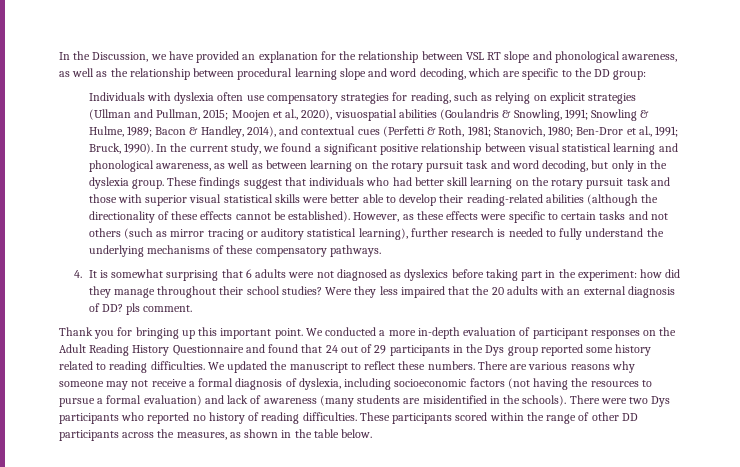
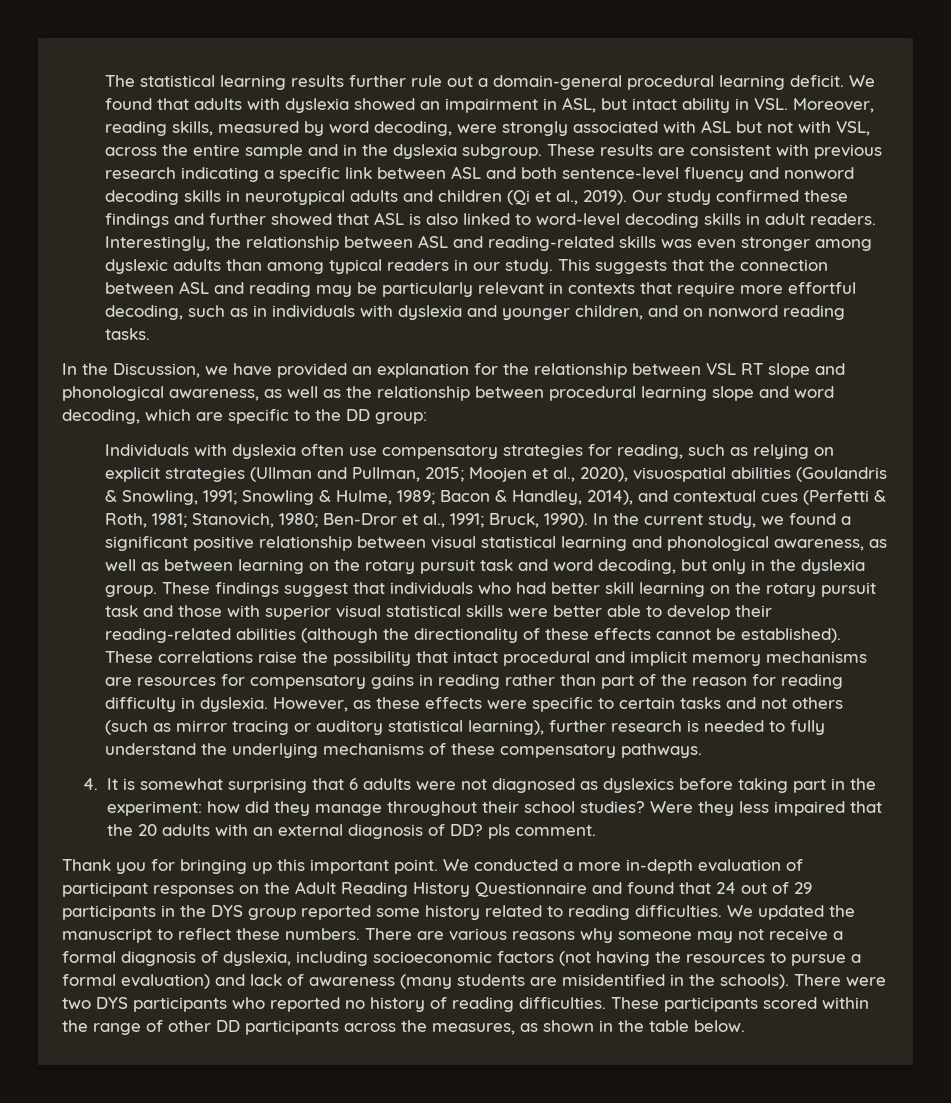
+ The statistical learning results further rule out a domain-general procedural learning deficit. We found that adults with dyslexia showed an impairment in ASL, but intact ability in VSL. Moreover, reading skills, measured by word decoding, were strongly associated with ASL but not with VSL, across the entire sample and in the dyslexia subgroup. These results are consistent with previous research indicating a specific link between ASL and both sentence-level fluency and nonword decoding skills in neurotypical adults and children (Qi et al., 2019). Our study confirmed these findings and further showed that ASL is also linked to word-level decoding skills in adult readers. Interestingly, the relationship between ASL and reading-related skills was even stronger among dyslexic adults than among typical readers in our study. This suggests that the connection between ASL and reading may be particularly relevant in contexts that require more effortful decoding, such as in individuals with dyslexia and younger children, and on nonword reading tasks.
+ These correlations raise the possibility that intact procedural and implicit memory mechanisms are resources for compensatory gains in reading rather than part of the reason for reading difficulty in dyslexia.
- We conducted a more in-depth evaluation of participant responses on the Adult Reading History Questionnaire and found that 24 out of 29 participants in the Dys group reported some history related to reading difficulties.
+ We conducted a more in-depth evaluation of participant responses on the Adult Reading History Questionnaire and found that 24 out of 29 participants in the DYS group reported some history related to reading difficulties.
- There were two Dys participants who reported no history of reading difficulties.
+ There were two DYS participants who reported no history of reading difficulties.

